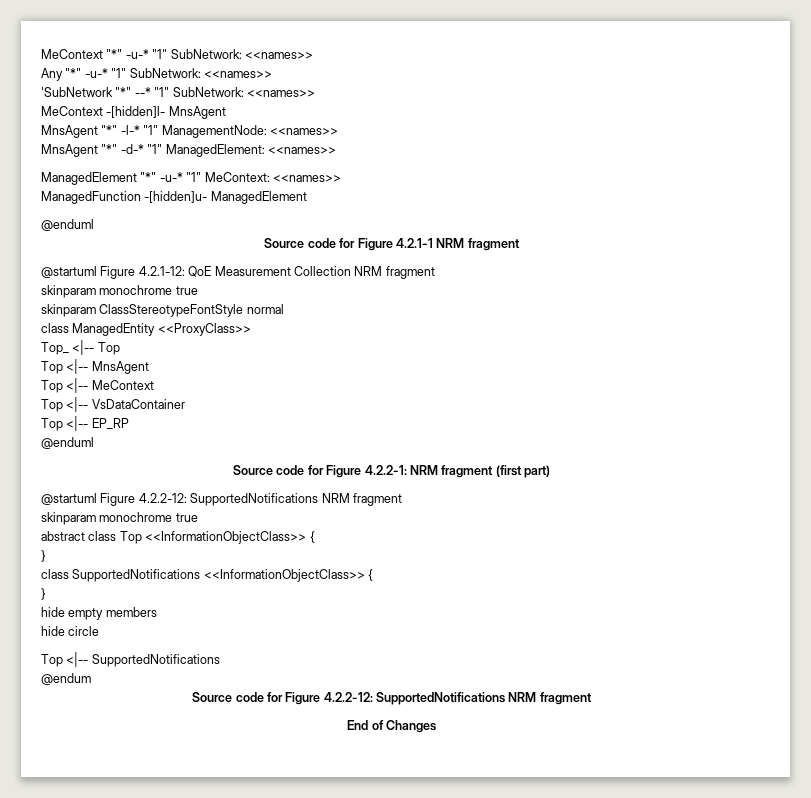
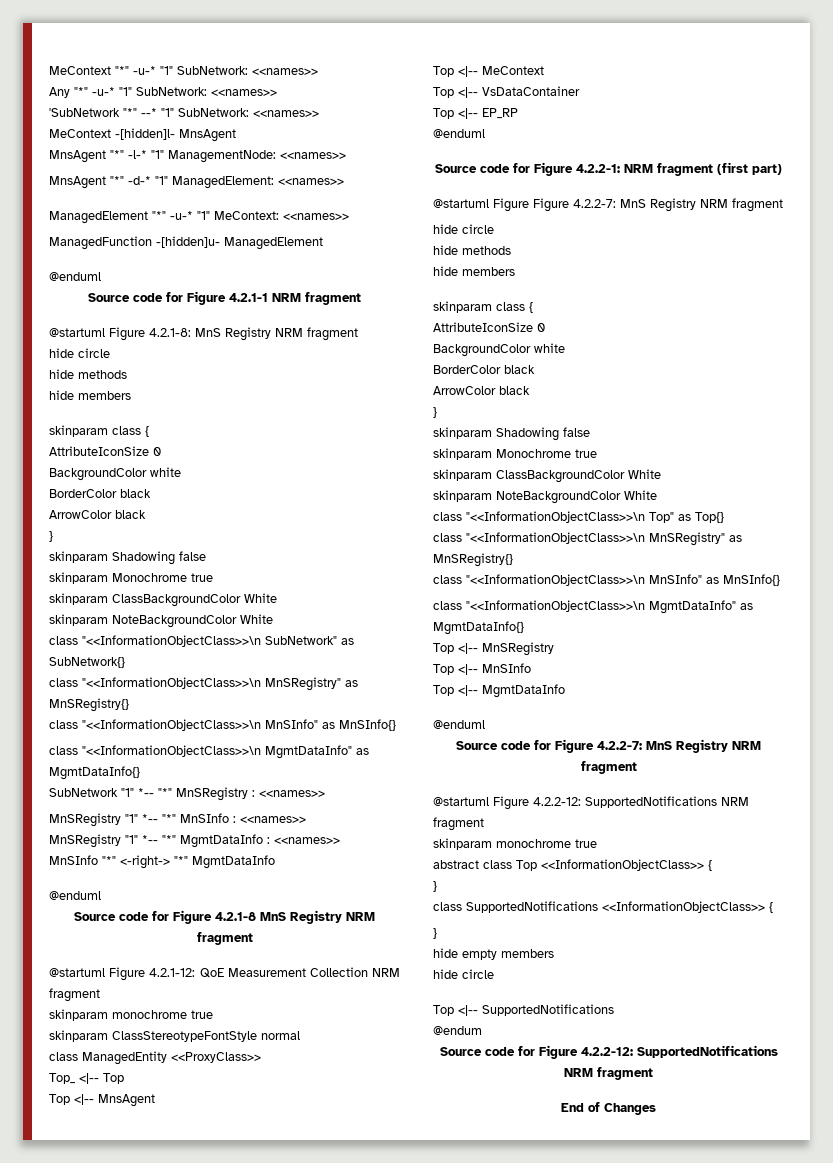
+ @startuml Figure 4.2.1-8: MnS Registry NRM fragment
+ hide circle
+ hide methods
+ hide members
+ skinparam class {
+ AttributeIconSize 0
+ BackgroundColor white
+ BorderColor black
+ ArrowColor black
+ }
+ skinparam Shadowing false
+ skinparam Monochrome true
+ skinparam ClassBackgroundColor White
+ skinparam NoteBackgroundColor White
+ class "<<InformationObjectClass>>\n SubNetwork" as SubNetwork{}
+ class "<<InformationObjectClass>>\n MnSRegistry" as MnSRegistry{}
+ class "<<InformationObjectClass>>\n MnSInfo" as MnSInfo{}
+ class "<<InformationObjectClass>>\n MgmtDataInfo" as MgmtDataInfo{}
+ SubNetwork "1" *-- "*" MnSRegistry : <<names>>
+ MnSRegistry "1" *-- "*" MnSInfo : <<names>>
+ MnSRegistry "1" *-- "*" MgmtDataInfo : <<names>>
+ MnSInfo "*" <-right-> "*" MgmtDataInfo
+ @enduml
+ Source code for Figure 4.2.1-8 MnS Registry NRM fragment
+ @startuml Figure Figure 4.2.2-7: MnS Registry NRM fragment
+ hide circle
+ hide methods
+ hide members
+ skinparam class {
+ AttributeIconSize 0
+ BackgroundColor white
+ BorderColor black
+ ArrowColor black
+ }
+ skinparam Shadowing false
+ skinparam Monochrome true
+ skinparam ClassBackgroundColor White
+ skinparam NoteBackgroundColor White
+ class "<<InformationObjectClass>>\n Top" as Top{}
+ class "<<InformationObjectClass>>\n MnSRegistry" as MnSRegistry{}
+ class "<<InformationObjectClass>>\n MnSInfo" as MnSInfo{}
+ class "<<InformationObjectClass>>\n MgmtDataInfo" as MgmtDataInfo{}
+ Top <|-- MnSRegistry
+ Top <|-- MnSInfo
+ Top <|-- MgmtDataInfo
+ @enduml
+ Source code for Figure 4.2.2-7: MnS Registry NRM fragment

